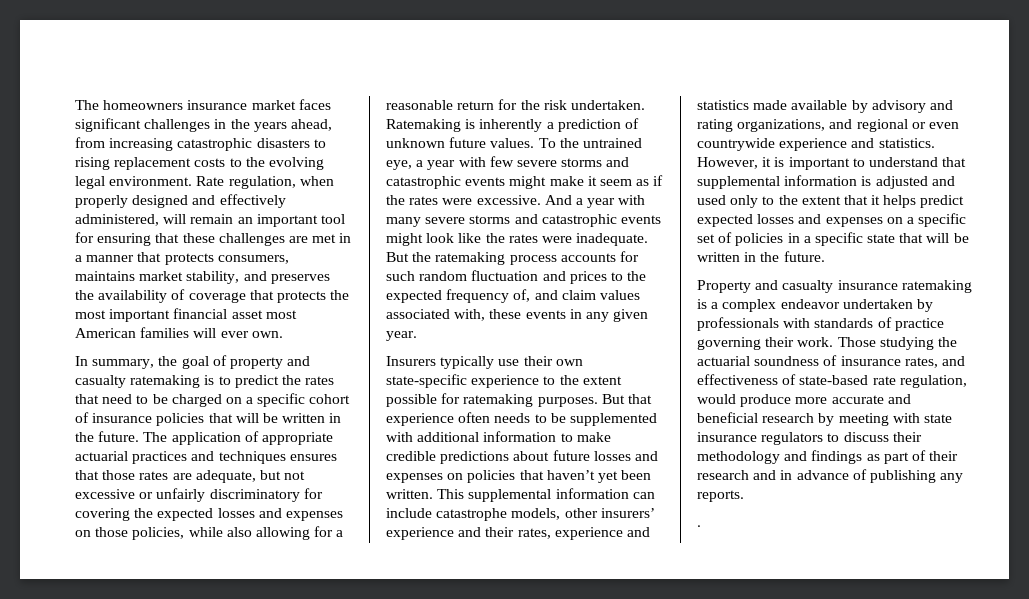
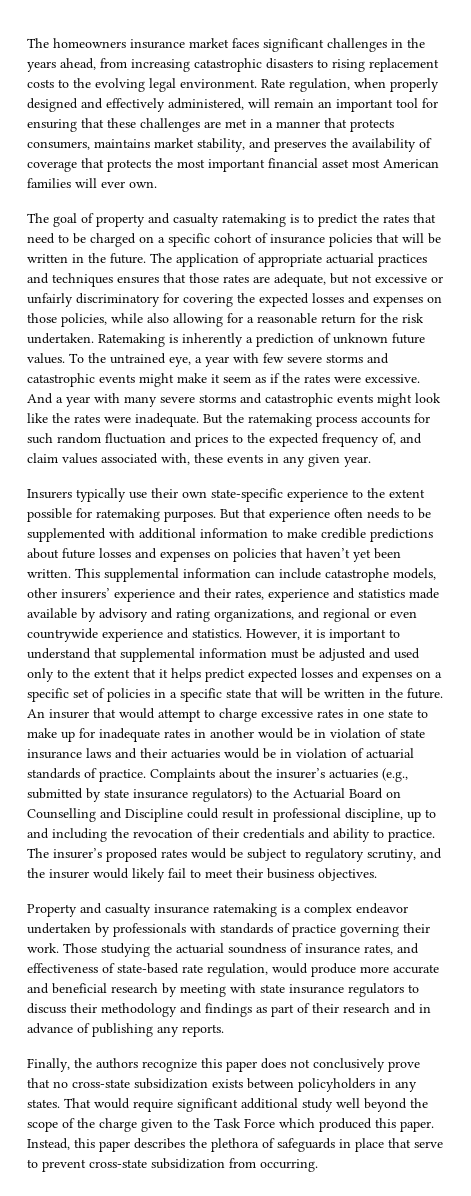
- In summary, the goal of property and casualty ratemaking is to predict the rates that need to be charged on a specific cohort of insurance policies that will be written in the future.
+ The goal of property and casualty ratemaking is to predict the rates that need to be charged on a specific cohort of insurance policies that will be written in the future.
- However, it is important to understand that supplemental information is adjusted and used only to the extent that it helps predict expected losses and expenses on a specific set of policies in a specific state that will be written in the future.
+ However, it is important to understand that supplemental information must be adjusted and used only to the extent that it helps predict expected losses and expenses on a specific set of policies in a specific state that will be written in the future. An insurer that would attempt to charge excessive rates in one state to make up for inadequate rates in another would be in violation of state insurance laws and their actuaries would be in violation of actuarial standards of practice. Complaints about the insurer’s actuaries (e.g., submitted by state insurance regulators) to the Actuarial Board on Counselling and Discipline could result in professional discipline, up to and including the revocation of their credentials and ability to practice. The insurer’s proposed rates would be subject to regulatory scrutiny, and the insurer would likely fail to meet their business objectives.
- .
+ Finally, the authors recognize this paper does not conclusively prove that no cross-state subsidization exists between policyholders in any states. That would require significant additional study well beyond the scope of the charge given to the Task Force which produced this paper. Instead, this paper describes the plethora of safeguards in place that serve to prevent cross-state subsidization from occurring.

